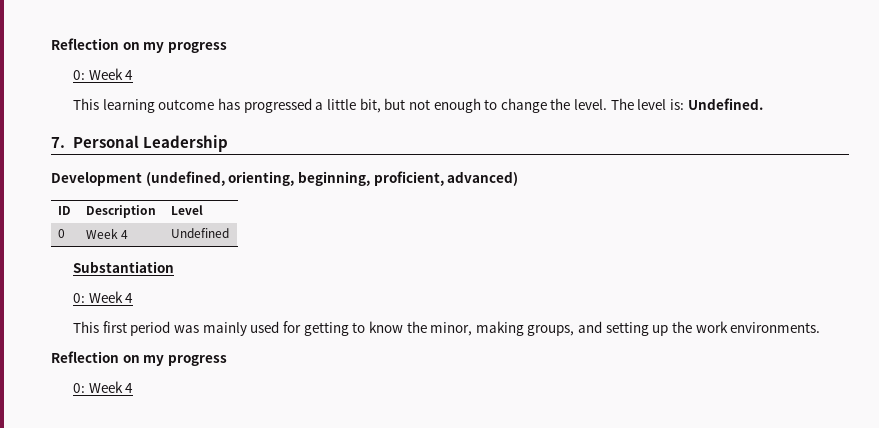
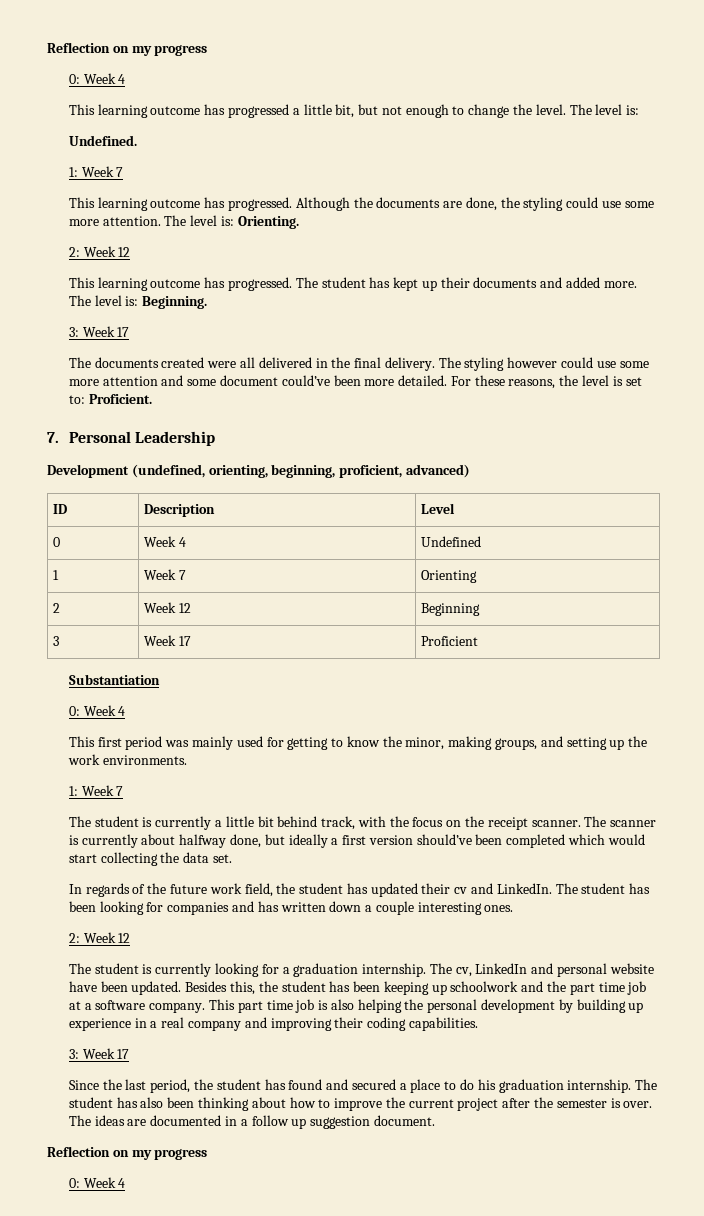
- This learning outcome has progressed a little bit, but not enough to change the level. The level is: Undefined.
+ This learning outcome has progressed a little bit, but not enough to change the level. The level is:
+ Undefined.
+ 1: Week 7
+ This learning outcome has progressed. Although the documents are done, the styling could use some more attention. The level is: Orienting.
+ 2: Week 12
+ This learning outcome has progressed. The student has kept up their documents and added more. The level is: Beginning.
+ 3: Week 17
+ The documents created were all delivered in the final delivery. The styling however could use some more attention and some document could’ve been more detailed. For these reasons, the level is set to: Proficient.
+ 1 | Week 7 | Orienting
+ 2 | Week 12 | Beginning
+ 3 | Week 17 | Proficient
  This first period was mainly used for getting to know the minor, making groups, and setting up the work environments.
+ 1: Week 7
+ The student is currently a little bit behind track, with the focus on the receipt scanner. The scanner is currently about halfway done, but ideally a first version should’ve been completed which would start collecting the data set.
+ In regards of the future work field, the student has updated their cv and LinkedIn. The student has been looking for companies and has written down a couple interesting ones.
+ 2: Week 12
+ The student is currently looking for a graduation internship. The cv, LinkedIn and personal website have been updated. Besides this, the student has been keeping up schoolwork and the part time job at a software company. This part time job is also helping the personal development by building up experience in a real company and improving their coding capabilities.
+ 3: Week 17
+ Since the last period, the student has found and secured a place to do his graduation internship. The student has also been thinking about how to improve the current project after the semester is over. The ideas are documented in a follow up suggestion document.

